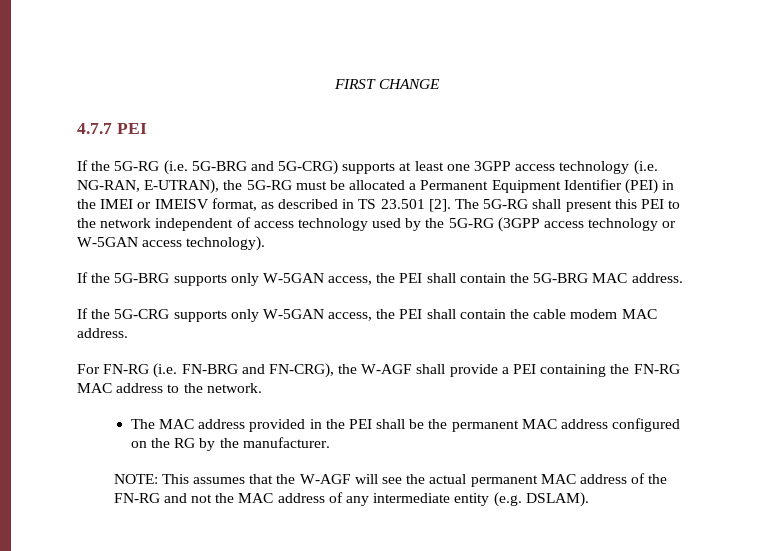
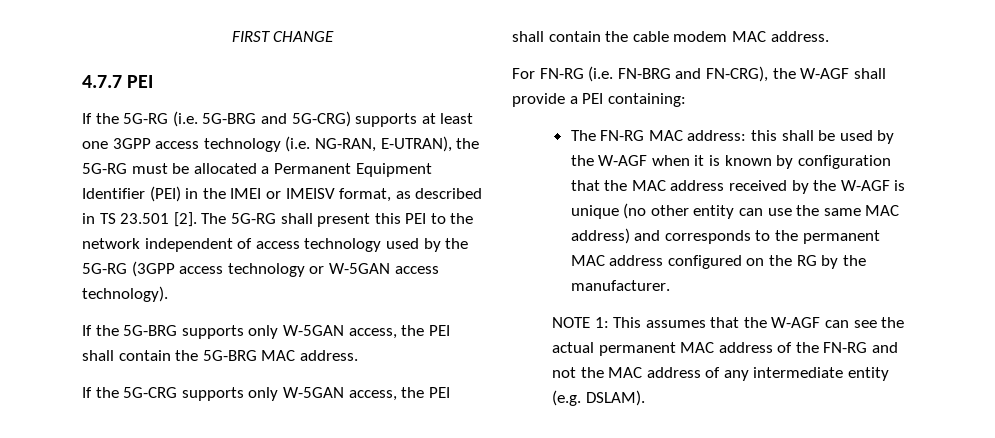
- For FN-RG (i.e. FN-BRG and FN-CRG), the W-AGF shall provide a PEI containing the FN-RG MAC address to the network.
- The MAC address provided in the PEI shall be the permanent MAC address configured on the RG by the manufacturer.
+ For FN-RG (i.e. FN-BRG and FN-CRG), the W-AGF shall provide a PEI containing:
+ The FN-RG MAC address: this shall be used by the W-AGF when it is known by configuration that the MAC address received by the W-AGF is unique (no other entity can use the same MAC address) and corresponds to the permanent MAC address configured on the RG by the manufacturer.
- NOTE: This assumes that the W-AGF will see the actual permanent MAC address of the FN-RG and not the MAC address of any intermediate entity (e.g. DSLAM).
+ NOTE 1: This assumes that the W-AGF can see the actual permanent MAC address of the FN-RG and not the MAC address of any intermediate entity (e.g. DSLAM).

